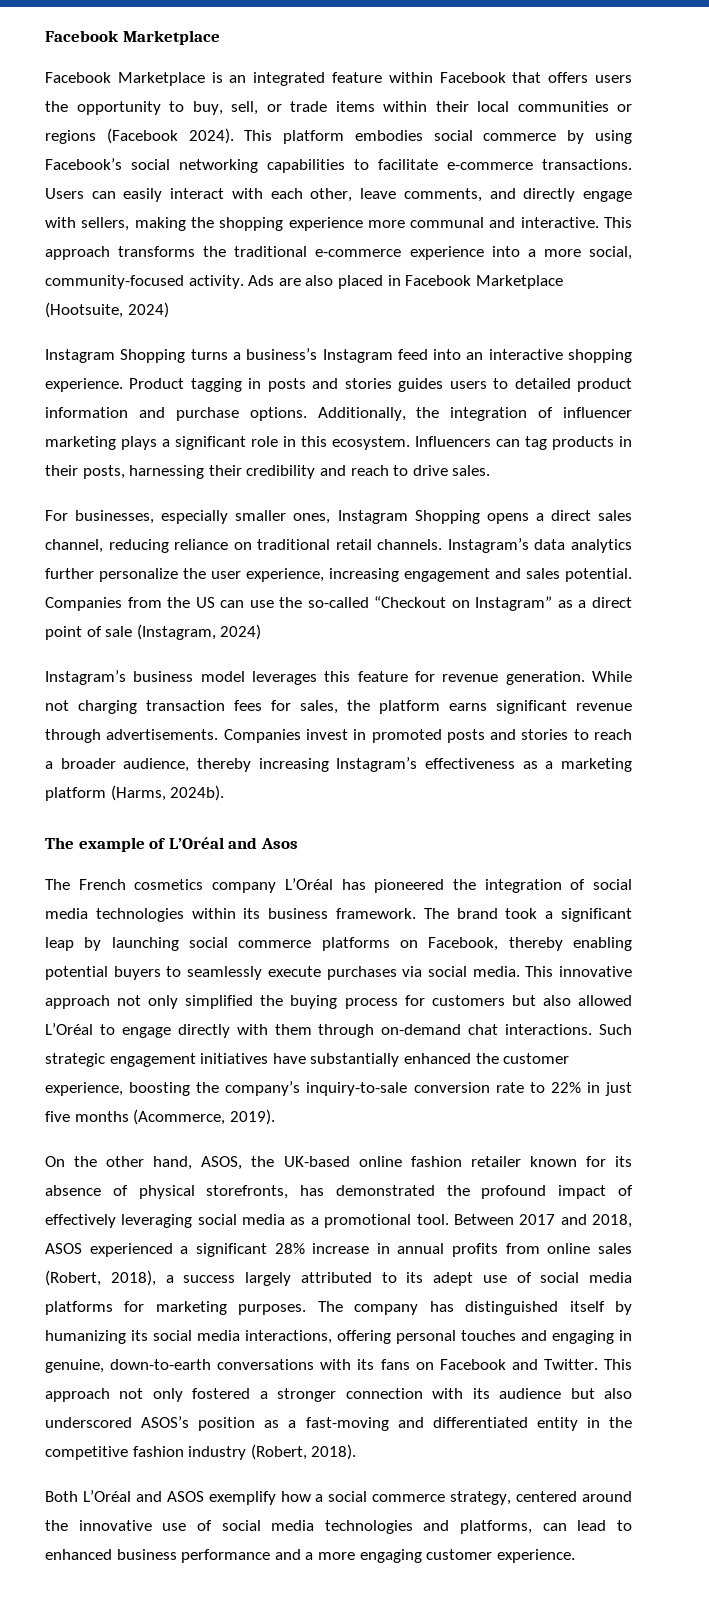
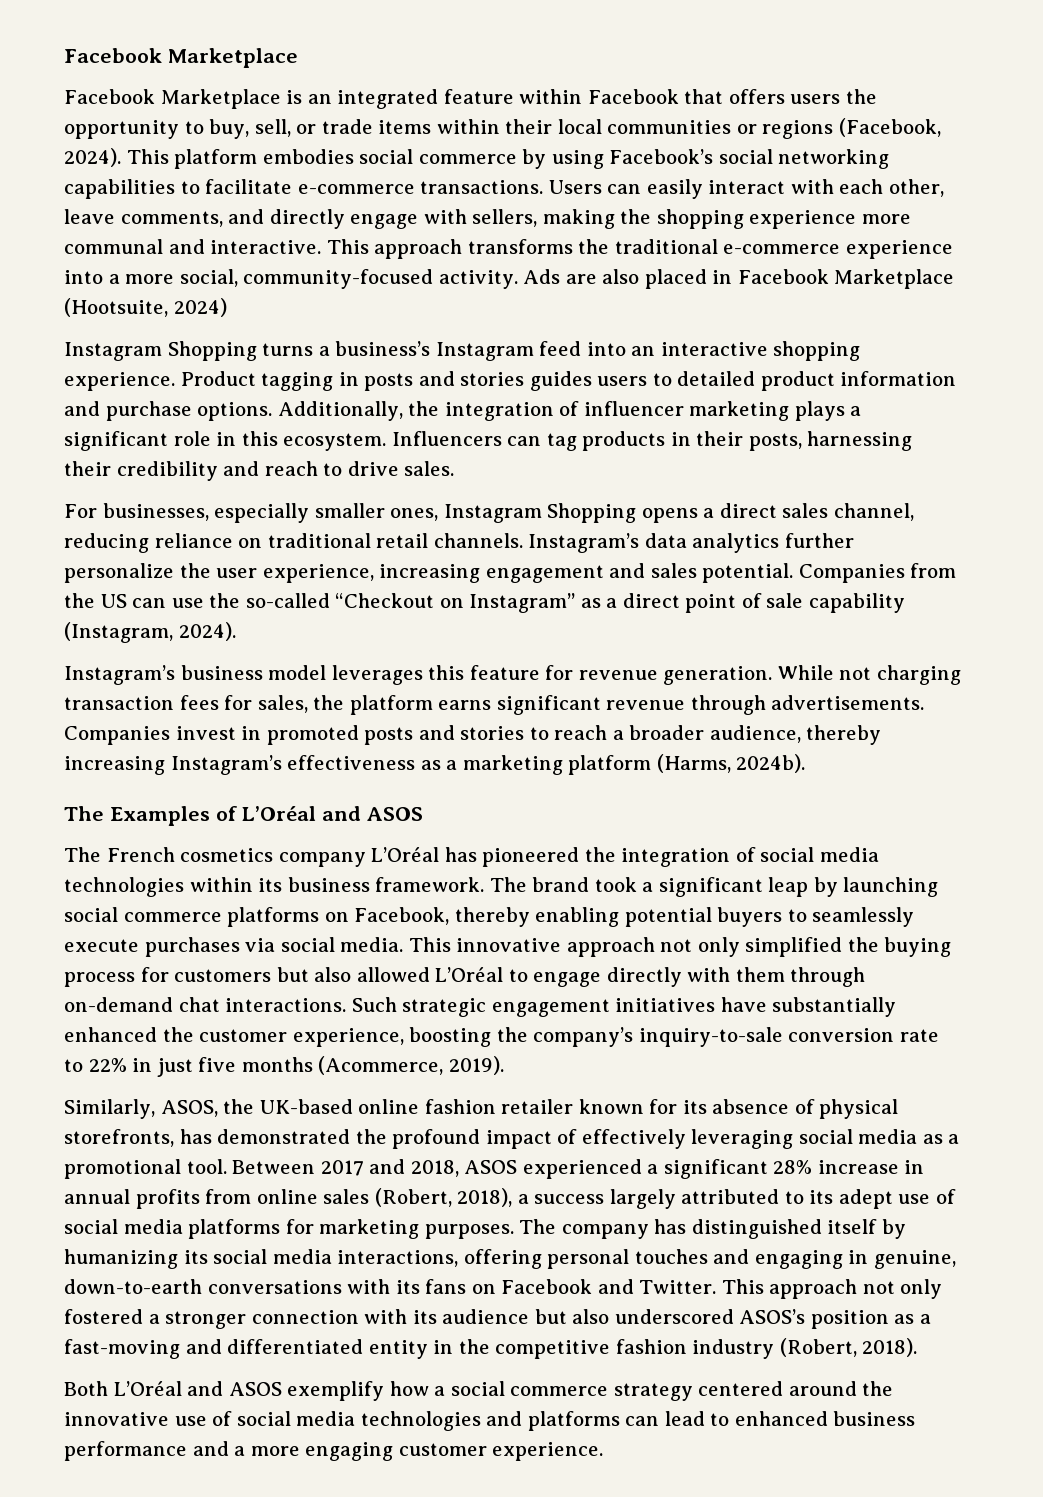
- Facebook Marketplace is an integrated feature within Facebook that offers users the opportunity to buy, sell, or trade items within their local communities or regions (Facebook 2024).
+ Facebook Marketplace is an integrated feature within Facebook that offers users the opportunity to buy, sell, or trade items within their local communities or regions (Facebook, 2024).
- Companies from the US can use the so-called “Checkout on Instagram” as a direct point of sale (Instagram, 2024)
+ Companies from the US can use the so-called “Checkout on Instagram” as a direct point of sale capability (Instagram, 2024).
- The example of L’Oréal and Asos
+ The Examples of L’Oréal and ASOS
- On the other hand, ASOS, the UK-based online fashion retailer known for its absence of physical storefronts, has demonstrated the profound impact of effectively leveraging social media as a promotional tool.
+ Similarly, ASOS, the UK-based online fashion retailer known for its absence of physical storefronts, has demonstrated the profound impact of effectively leveraging social media as a promotional tool.
- Both L’Oréal and ASOS exemplify how a social commerce strategy, centered around the innovative use of social media technologies and platforms, can lead to enhanced business performance and a more engaging customer experience.
+ Both L’Oréal and ASOS exemplify how a social commerce strategy centered around the innovative use of social media technologies and platforms can lead to enhanced business performance and a more engaging customer experience.

